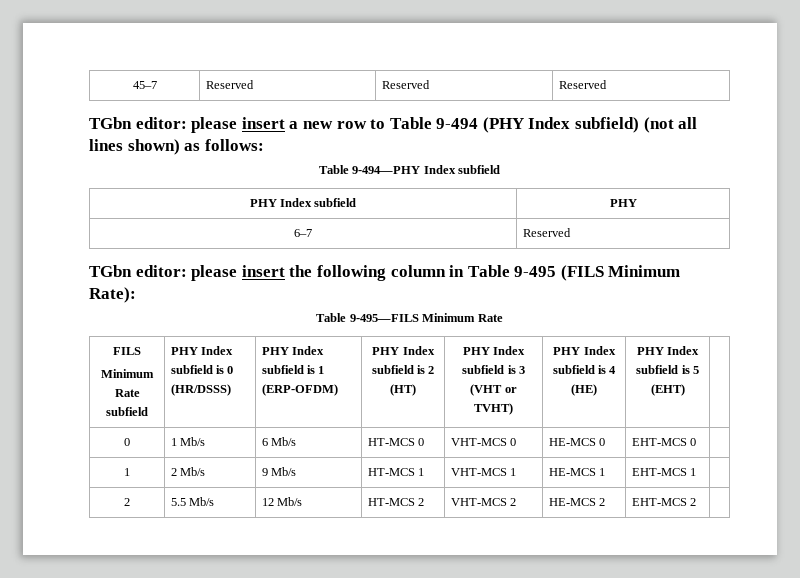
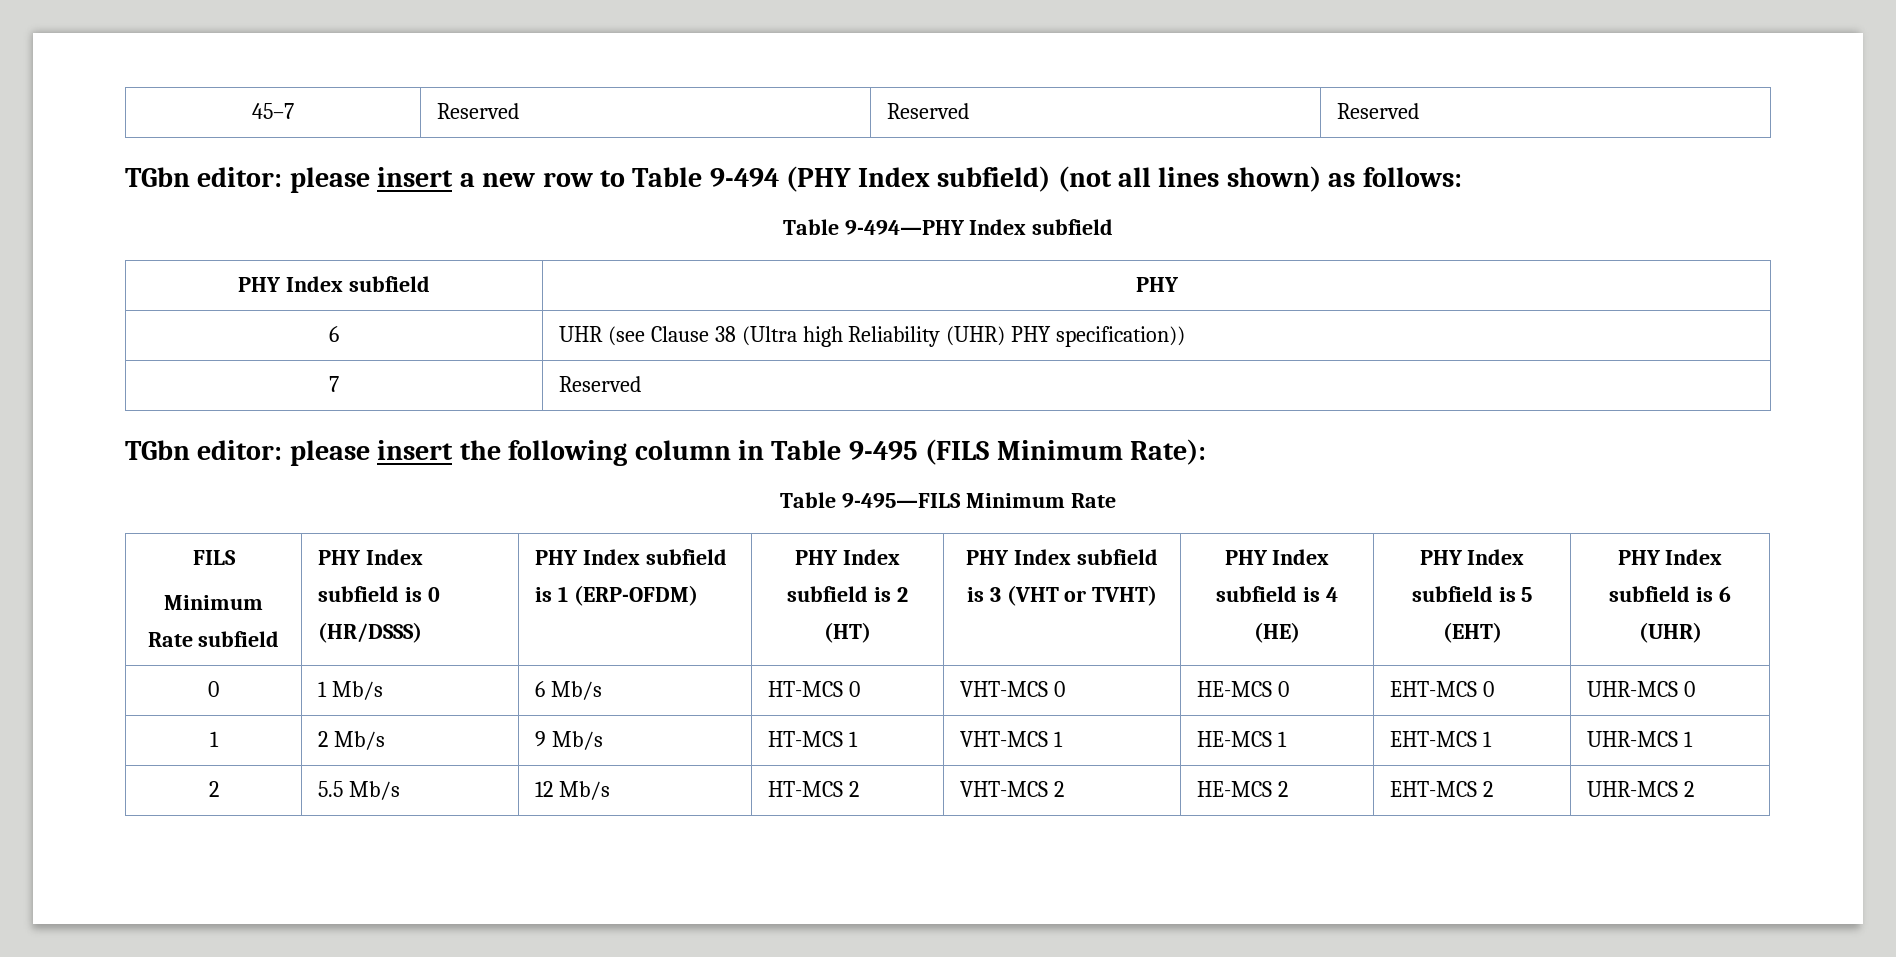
- 6–7 | Reserved
+ 6 | UHR (see Clause 38 (Ultra high Reliability (UHR) PHY specification))
+ 7 | Reserved
+ PHY Index subfield is 6 (UHR)
- 0 | 1 Mb/s | 6 Mb/s | HT-MCS 0 | VHT-MCS 0 | HE-MCS 0 | EHT-MCS 0 |
+ 0 | 1 Mb/s | 6 Mb/s | HT-MCS 0 | VHT-MCS 0 | HE-MCS 0 | EHT-MCS 0 | UHR-MCS 0
- 1 | 2 Mb/s | 9 Mb/s | HT-MCS 1 | VHT-MCS 1 | HE-MCS 1 | EHT-MCS 1 |
+ 1 | 2 Mb/s | 9 Mb/s | HT-MCS 1 | VHT-MCS 1 | HE-MCS 1 | EHT-MCS 1 | UHR-MCS 1
- 2 | 5.5 Mb/s | 12 Mb/s | HT-MCS 2 | VHT-MCS 2 | HE-MCS 2 | EHT-MCS 2 |
+ 2 | 5.5 Mb/s | 12 Mb/s | HT-MCS 2 | VHT-MCS 2 | HE-MCS 2 | EHT-MCS 2 | UHR-MCS 2

